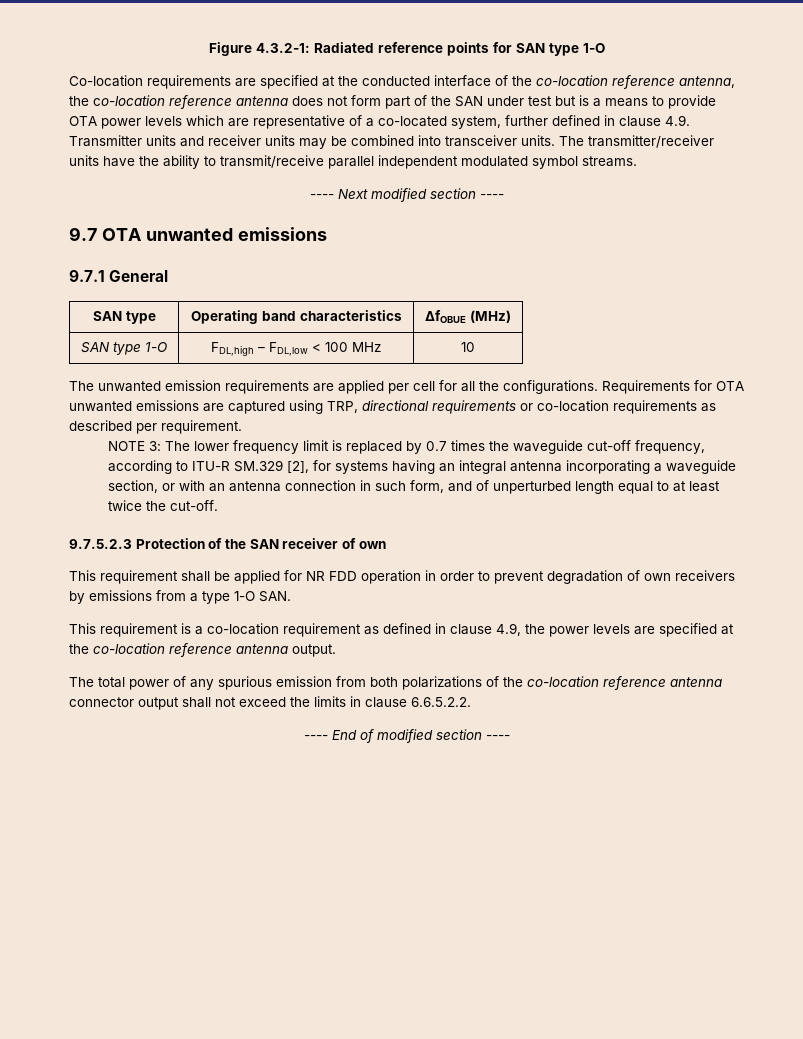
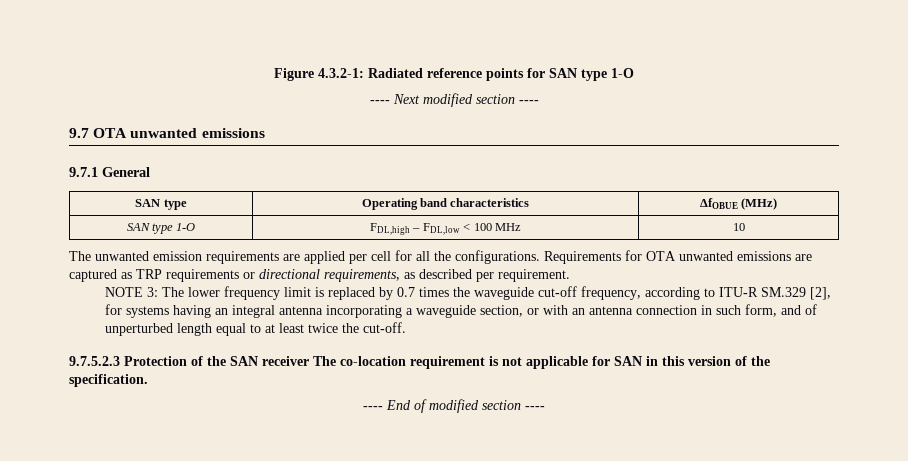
- Co-location requirements are specified at the conducted interface of the co-location reference antenna, the co-location reference antenna does not form part of the SAN under test but is a means to provide OTA power levels which are representative of a co-located system, further defined in clause 4.9. Transmitter units and receiver units may be combined into transceiver units. The transmitter/receiver units have the ability to transmit/receive parallel independent modulated symbol streams.
- Requirements for OTA unwanted emissions are captured using TRP, directional requirements or co-location requirements as described per requirement.
+ Requirements for OTA unwanted emissions are captured as TRP requirements or directional requirements, as described per requirement.
- 9.7.5.2.3 Protection of the SAN receiver of own
- This requirement shall be applied for NR FDD operation in order to prevent degradation of own receivers by emissions from a type 1-O SAN.
- This requirement is a co-location requirement as defined in clause 4.9, the power levels are specified at the co-location reference antenna output.
- The total power of any spurious emission from both polarizations of the co-location reference antenna connector output shall not exceed the limits in clause 6.6.5.2.2.
+ 9.7.5.2.3 Protection of the SAN receiver The co-location requirement is not applicable for SAN in this version of the specification.

